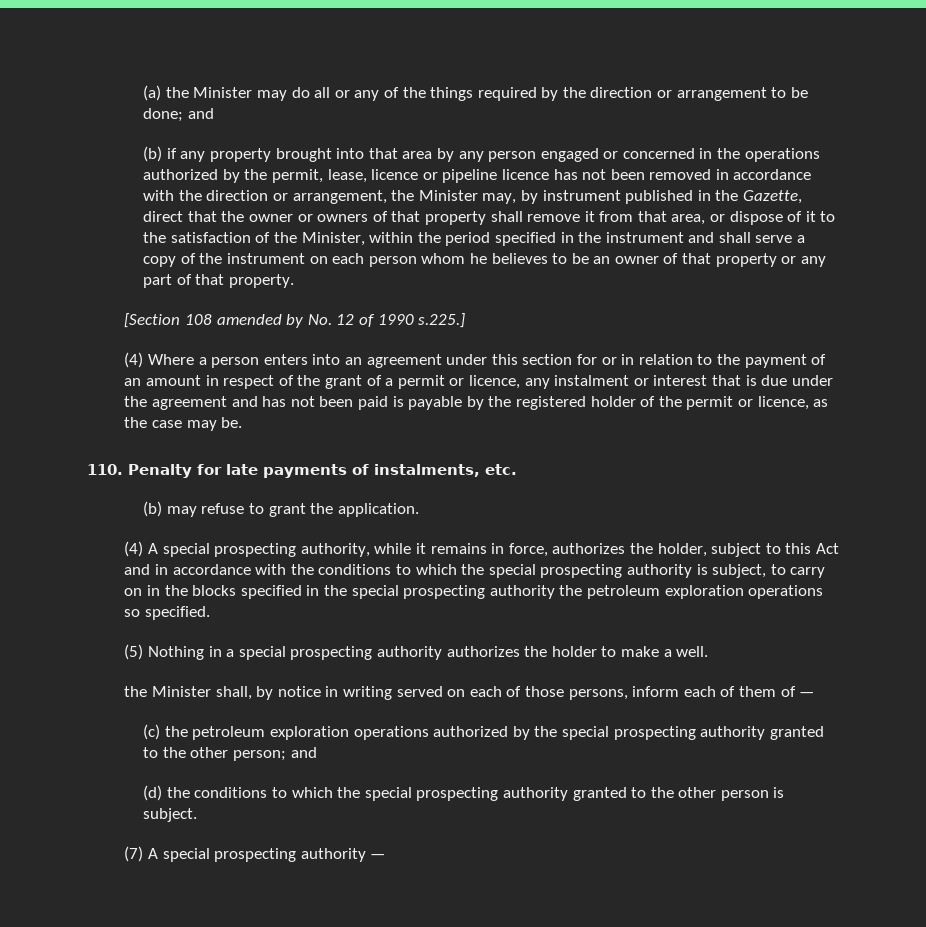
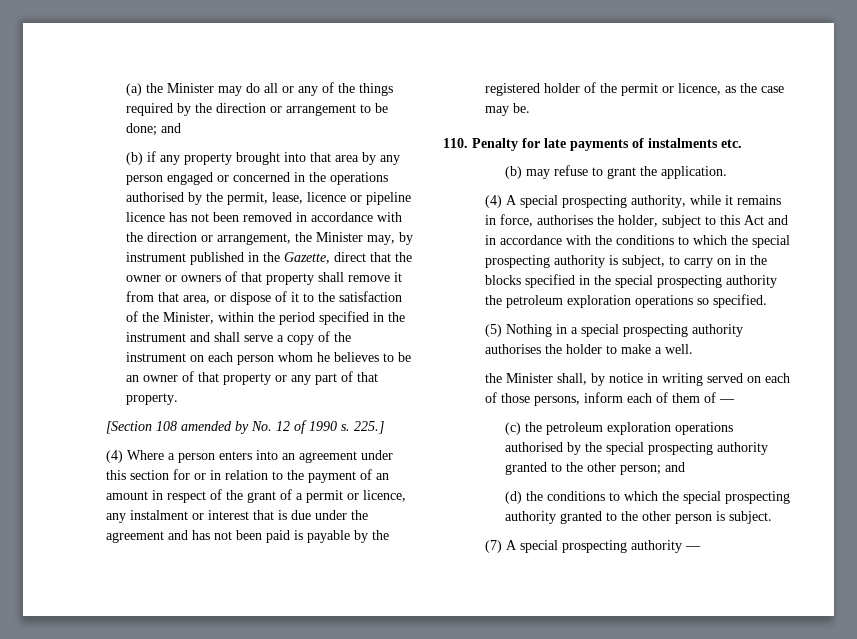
- (b) if any property brought into that area by any person engaged or concerned in the operations authorized by the permit, lease, licence or pipeline licence has not been removed in accordance with the direction or arrangement, the Minister may, by instrument published in the Gazette, direct that the owner or owners of that property shall remove it from that area, or dispose of it to the satisfaction of the Minister, within the period specified in the instrument and shall serve a copy of the instrument on each person whom he believes to be an owner of that property or any part of that property.
+ (b) if any property brought into that area by any person engaged or concerned in the operations authorised by the permit, lease, licence or pipeline licence has not been removed in accordance with the direction or arrangement, the Minister may, by instrument published in the Gazette, direct that the owner or owners of that property shall remove it from that area, or dispose of it to the satisfaction of the Minister, within the period specified in the instrument and shall serve a copy of the instrument on each person whom he believes to be an owner of that property or any part of that property.
- [Section 108 amended by No. 12 of 1990 s.225.]
+ [Section 108 amended by No. 12 of 1990 s. 225.]
- 110. Penalty for late payments of instalments, etc.
+ 110. Penalty for late payments of instalments etc.
- (4) A special prospecting authority, while it remains in force, authorizes the holder, subject to this Act and in accordance with the conditions to which the special prospecting authority is subject, to carry on in the blocks specified in the special prospecting authority the petroleum exploration operations so specified.
+ (4) A special prospecting authority, while it remains in force, authorises the holder, subject to this Act and in accordance with the conditions to which the special prospecting authority is subject, to carry on in the blocks specified in the special prospecting authority the petroleum exploration operations so specified.
- (5) Nothing in a special prospecting authority authorizes the holder to make a well.
+ (5) Nothing in a special prospecting authority authorises the holder to make a well.
- (c) the petroleum exploration operations authorized by the special prospecting authority granted to the other person; and
+ (c) the petroleum exploration operations authorised by the special prospecting authority granted to the other person; and

